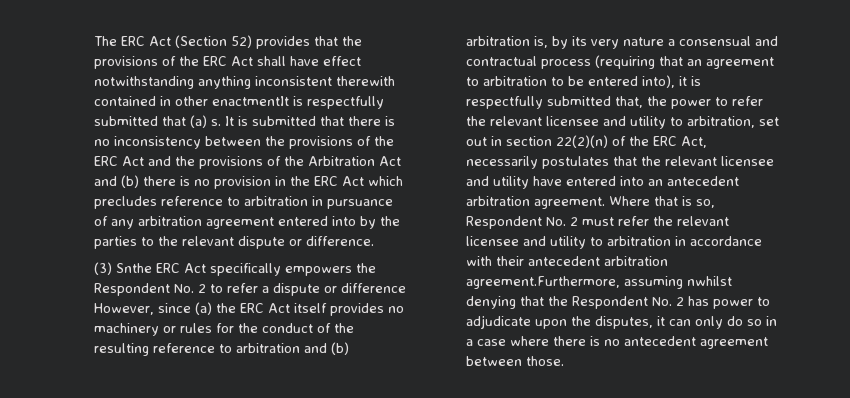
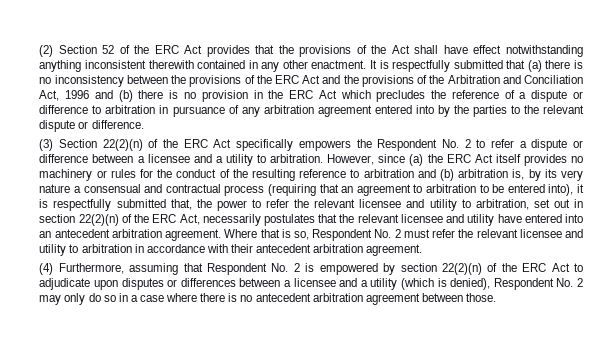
- The ERC Act (Section 52) provides that the provisions of the ERC Act shall have effect notwithstanding anything inconsistent therewith contained in other enactmentIt is respectfully submitted that (a) s. It is submitted that there is no inconsistency between the provisions of the ERC Act and the provisions of the Arbitration Act and (b) there is no provision in the ERC Act which precludes reference to arbitration in pursuance of any arbitration agreement entered into by the parties to the relevant dispute or difference.
+ (2) Section 52 of the ERC Act provides that the provisions of the Act shall have effect notwithstanding anything inconsistent therewith contained in any other enactment. It is respectfully submitted that (a) there is no inconsistency between the provisions of the ERC Act and the provisions of the Arbitration and Conciliation Act, 1996 and (b) there is no provision in the ERC Act which precludes the reference of a dispute or difference to arbitration in pursuance of any arbitration agreement entered into by the parties to the relevant dispute or difference.
- (3) Snthe ERC Act specifically empowers the Respondent No. 2 to refer a dispute or difference However, since (a) the ERC Act itself provides no machinery or rules for the conduct of the resulting reference to arbitration and (b) arbitration is, by its very nature a consensual and contractual process (requiring that an agreement to arbitration to be entered into), it is respectfully submitted that, the power to refer the relevant licensee and utility to arbitration, set out in section 22(2)(n) of the ERC Act, necessarily postulates that the relevant licensee and utility have entered into an antecedent arbitration agreement.
+ (3) Section 22(2)(n) of the ERC Act specifically empowers the Respondent No. 2 to refer a dispute or difference between a licensee and a utility to arbitration. However, since (a) the ERC Act itself provides no machinery or rules for the conduct of the resulting reference to arbitration and (b) arbitration is, by its very nature a consensual and contractual process (requiring that an agreement to arbitration to be entered into), it is respectfully submitted that, the power to refer the relevant licensee and utility to arbitration, set out in section 22(2)(n) of the ERC Act, necessarily postulates that the relevant licensee and utility have entered into an antecedent arbitration agreement.
- Where that is so, Respondent No. 2 must refer the relevant licensee and utility to arbitration in accordance with their antecedent arbitration agreement.Furthermore, assuming nwhilst denying that the Respondent No. 2 has power to adjudicate upon the disputes, it can only do so in a case where there is no antecedent agreement between those.
+ Where that is so, Respondent No. 2 must refer the relevant licensee and utility to arbitration in accordance with their antecedent arbitration agreement.
+ (4) Furthermore, assuming that Respondent No. 2 is empowered by section 22(2)(n) of the ERC Act to adjudicate upon disputes or differences between a licensee and a utility (which is denied), Respondent No. 2 may only do so in a case where there is no antecedent arbitration agreement between those.

